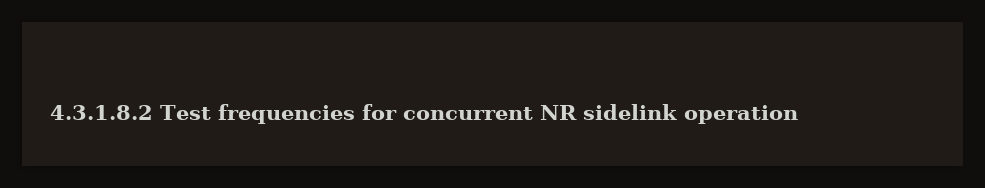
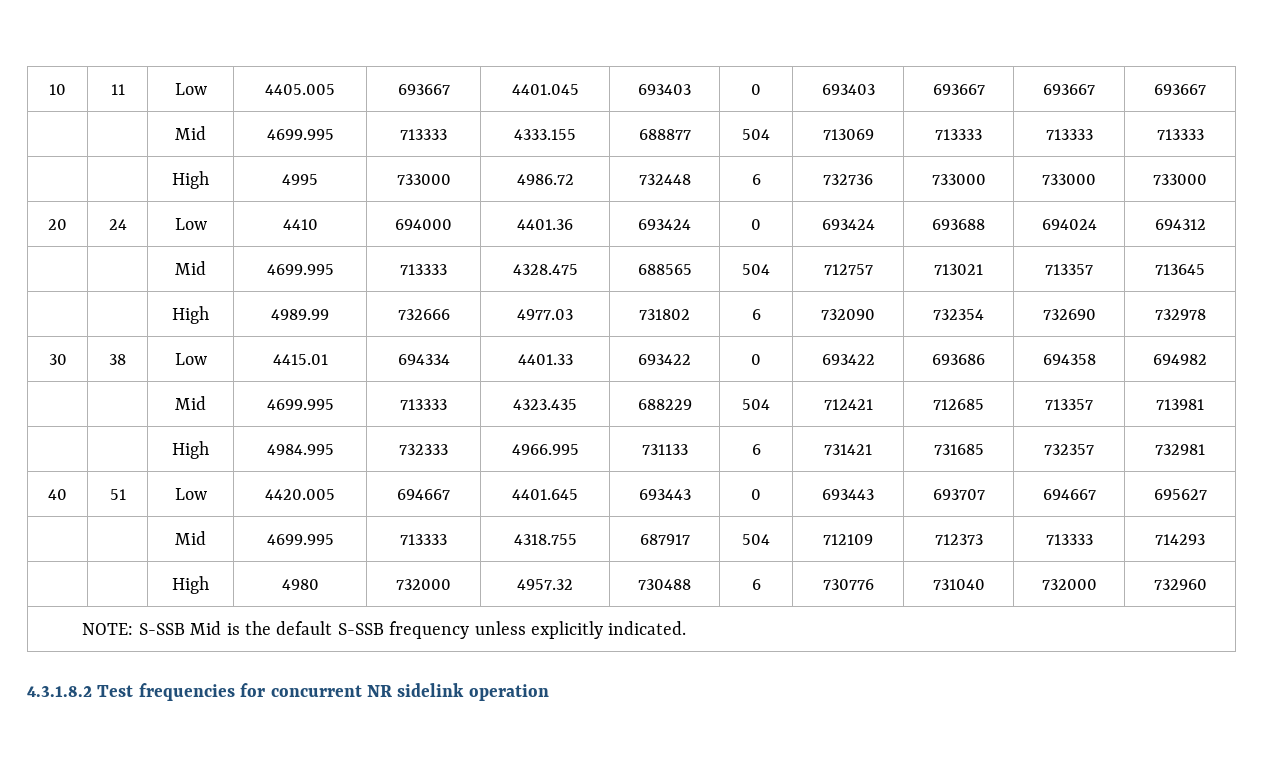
+ 10 | 11 | Low | 4405.005 | 693667 | 4401.045 | 693403 | 0 | 693403 | 693667 | 693667 | 693667
+ | | Mid | 4699.995 | 713333 | 4333.155 | 688877 | 504 | 713069 | 713333 | 713333 | 713333
+ | | High | 4995 | 733000 | 4986.72 | 732448 | 6 | 732736 | 733000 | 733000 | 733000
+ 20 | 24 | Low | 4410 | 694000 | 4401.36 | 693424 | 0 | 693424 | 693688 | 694024 | 694312
+ | | Mid | 4699.995 | 713333 | 4328.475 | 688565 | 504 | 712757 | 713021 | 713357 | 713645
+ | | High | 4989.99 | 732666 | 4977.03 | 731802 | 6 | 732090 | 732354 | 732690 | 732978
+ 30 | 38 | Low | 4415.01 | 694334 | 4401.33 | 693422 | 0 | 693422 | 693686 | 694358 | 694982
+ | | Mid | 4699.995 | 713333 | 4323.435 | 688229 | 504 | 712421 | 712685 | 713357 | 713981
+ | | High | 4984.995 | 732333 | 4966.995 | 731133 | 6 | 731421 | 731685 | 732357 | 732981
+ 40 | 51 | Low | 4420.005 | 694667 | 4401.645 | 693443 | 0 | 693443 | 693707 | 694667 | 695627
+ | | Mid | 4699.995 | 713333 | 4318.755 | 687917 | 504 | 712109 | 712373 | 713333 | 714293
+ | | High | 4980 | 732000 | 4957.32 | 730488 | 6 | 730776 | 731040 | 732000 | 732960
+ NOTE: S-SSB Mid is the default S-SSB frequency unless explicitly indicated.

